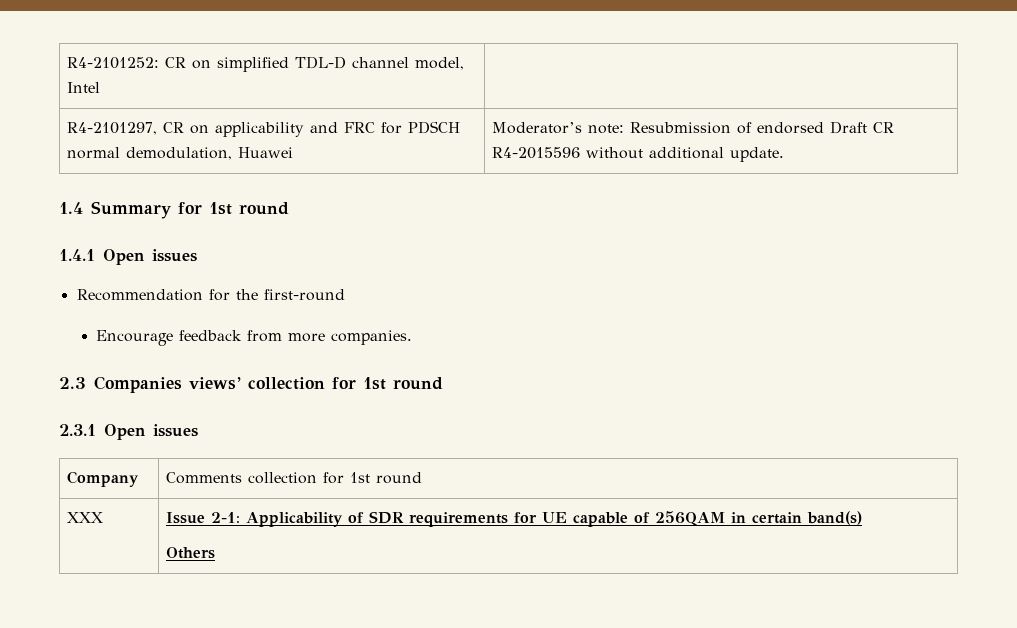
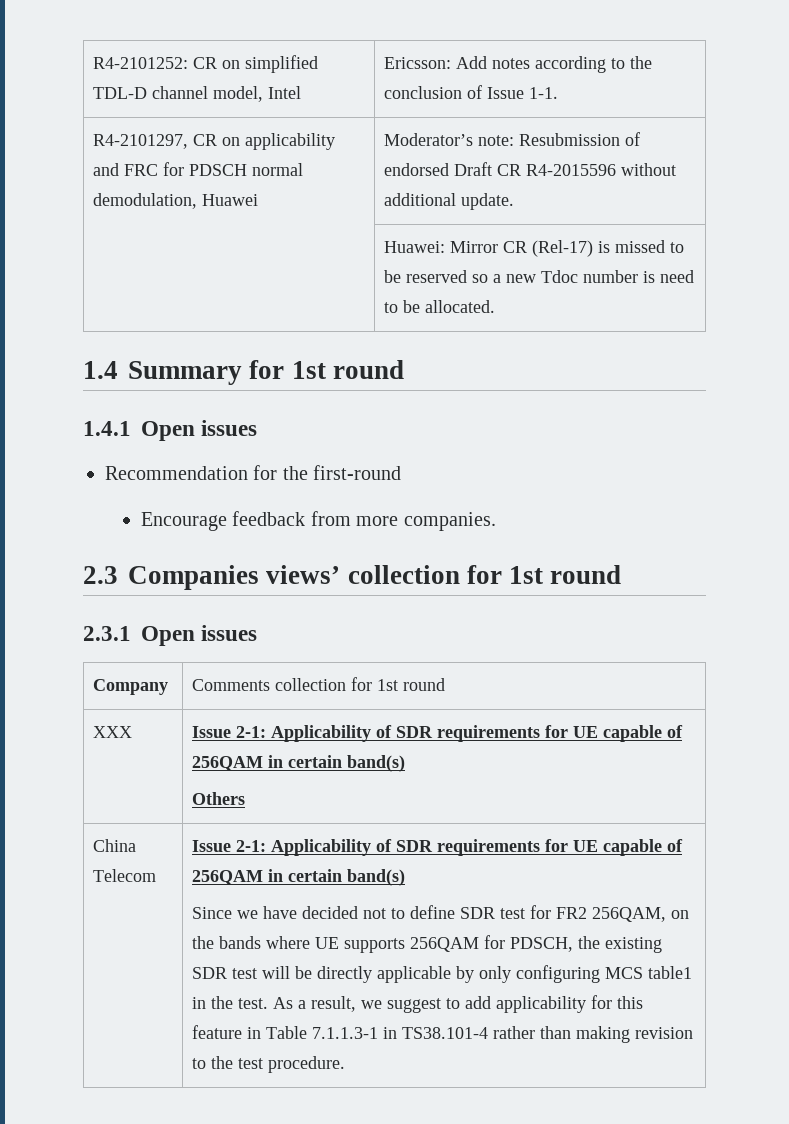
- R4-2101252: CR on simplified TDL-D channel model, Intel |
+ R4-2101252: CR on simplified TDL-D channel model, Intel | Ericsson: Add notes according to the conclusion of Issue 1-1.
+ | Huawei: Mirror CR (Rel-17) is missed to be reserved so a new Tdoc number is need to be allocated.
+ China Telecom | Issue 2-1: Applicability of SDR requirements for UE capable of 256QAM in certain band(s)
+ Since we have decided not to define SDR test for FR2 256QAM, on the bands where UE supports 256QAM for PDSCH, the existing SDR test will be directly applicable by only configuring MCS table1 in the test. As a result, we suggest to add applicability for this feature in Table 7.1.1.3-1 in TS38.101-4 rather than making revision to the test procedure.

